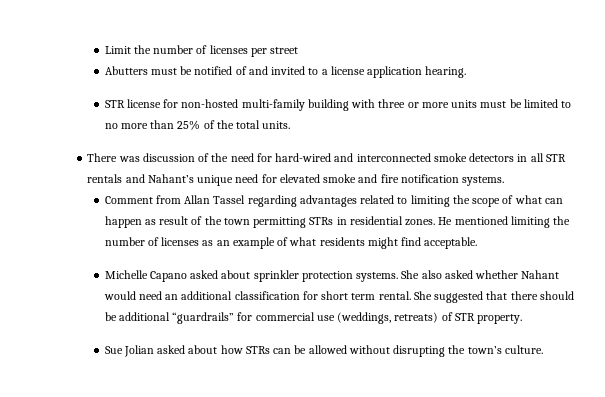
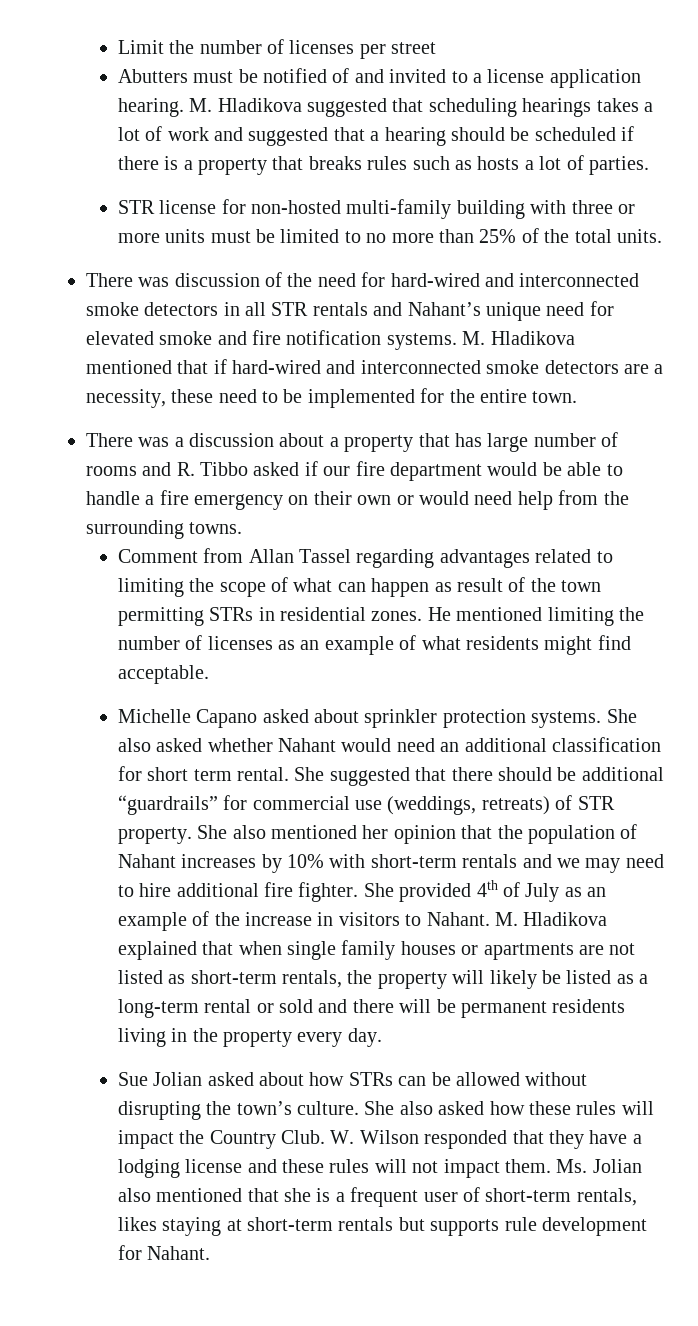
+ M. Hladikova suggested that scheduling hearings takes a lot of work and suggested that a hearing should be scheduled if there is a property that breaks rules such as hosts a lot of parties.
+ M. Hladikova mentioned that if hard-wired and interconnected smoke detectors are a necessity, these need to be implemented for the entire town.
+ There was a discussion about a property that has large number of rooms and R. Tibbo asked if our fire department would be able to handle a fire emergency on their own or would need help from the surrounding towns.
+ She also mentioned her opinion that the population of Nahant increases by 10% with short-term rentals and we may need to hire additional fire fighter. She provided 4th of July as an example of the increase in visitors to Nahant. M. Hladikova explained that when single family houses or apartments are not listed as short-term rentals, the property will likely be listed as a long-term rental or sold and there will be permanent residents living in the property every day.
+ She also asked how these rules will impact the Country Club. W. Wilson responded that they have a lodging license and these rules will not impact them. Ms. Jolian also mentioned that she is a frequent user of short-term rentals, likes staying at short-term rentals but supports rule development for Nahant.

